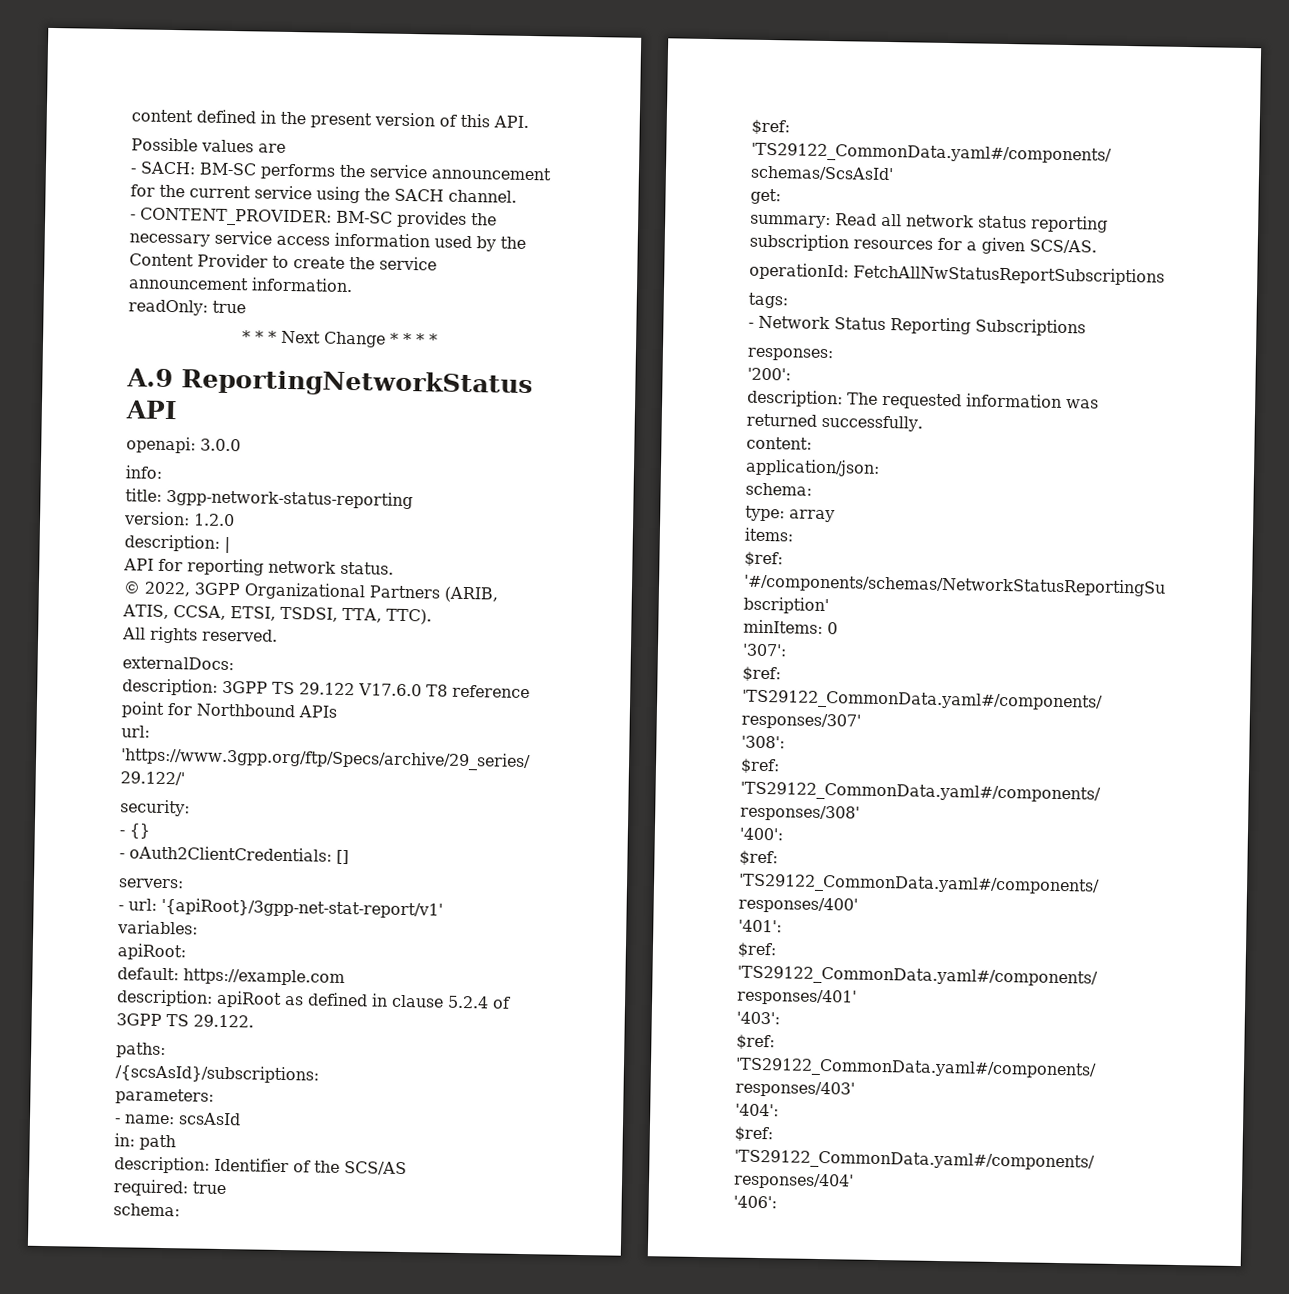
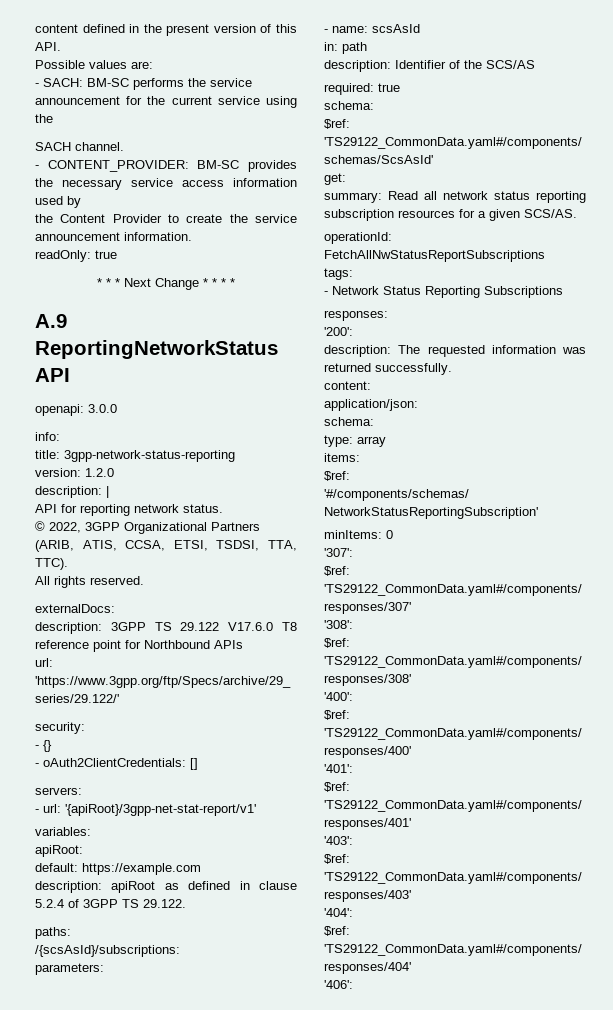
- Possible values are
+ Possible values are:
- - SACH: BM-SC performs the service announcement for the current service using the SACH channel.
+ - SACH: BM-SC performs the service announcement for the current service using the
+ SACH channel.
- - CONTENT_PROVIDER: BM-SC provides the necessary service access information used by the Content Provider to create the service announcement information.
+ - CONTENT_PROVIDER: BM-SC provides the necessary service access information used by
+ the Content Provider to create the service announcement information.

